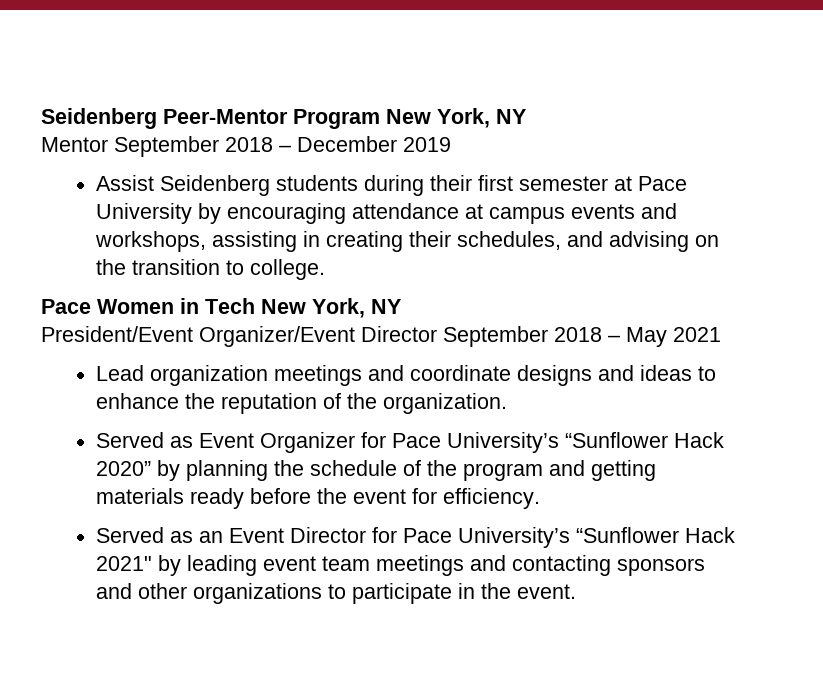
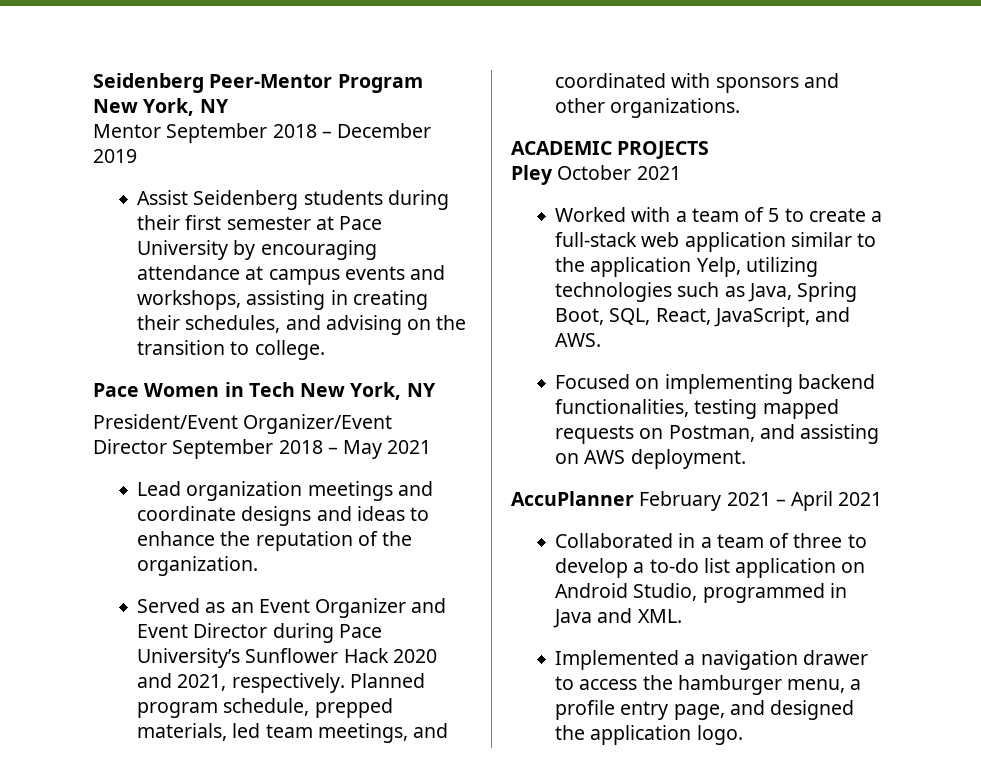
- Served as Event Organizer for Pace University’s “Sunflower Hack 2020” by planning the schedule of the program and getting materials ready before the event for efficiency.
- Served as an Event Director for Pace University’s “Sunflower Hack 2021" by leading event team meetings and contacting sponsors and other organizations to participate in the event.
+ Served as an Event Organizer and Event Director during Pace University’s Sunflower Hack 2020 and 2021, respectively. Planned program schedule, prepped materials, led team meetings, and coordinated with sponsors and other organizations.
+ ACADEMIC PROJECTS
+ Pley October 2021
+ Worked with a team of 5 to create a full-stack web application similar to the application Yelp, utilizing technologies such as Java, Spring Boot, SQL, React, JavaScript, and AWS.
+ Focused on implementing backend functionalities, testing mapped requests on Postman, and assisting on AWS deployment.
+ AccuPlanner February 2021 – April 2021
+ Collaborated in a team of three to develop a to-do list application on Android Studio, programmed in Java and XML.
+ Implemented a navigation drawer to access the hamburger menu, a profile entry page, and designed the application logo.

